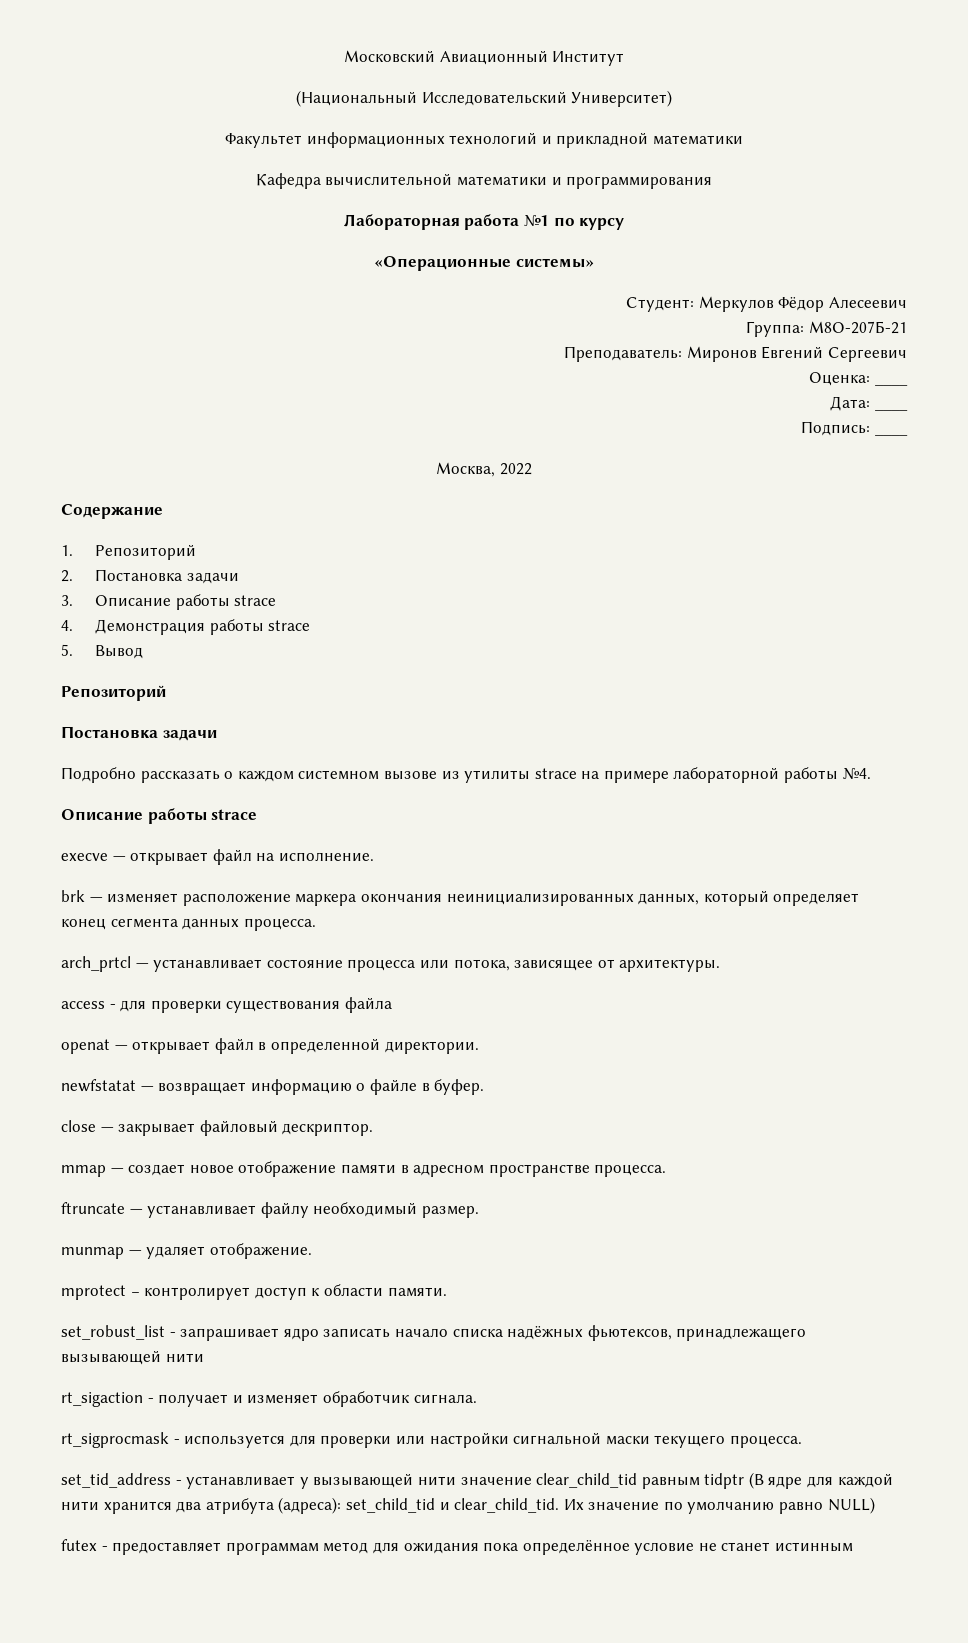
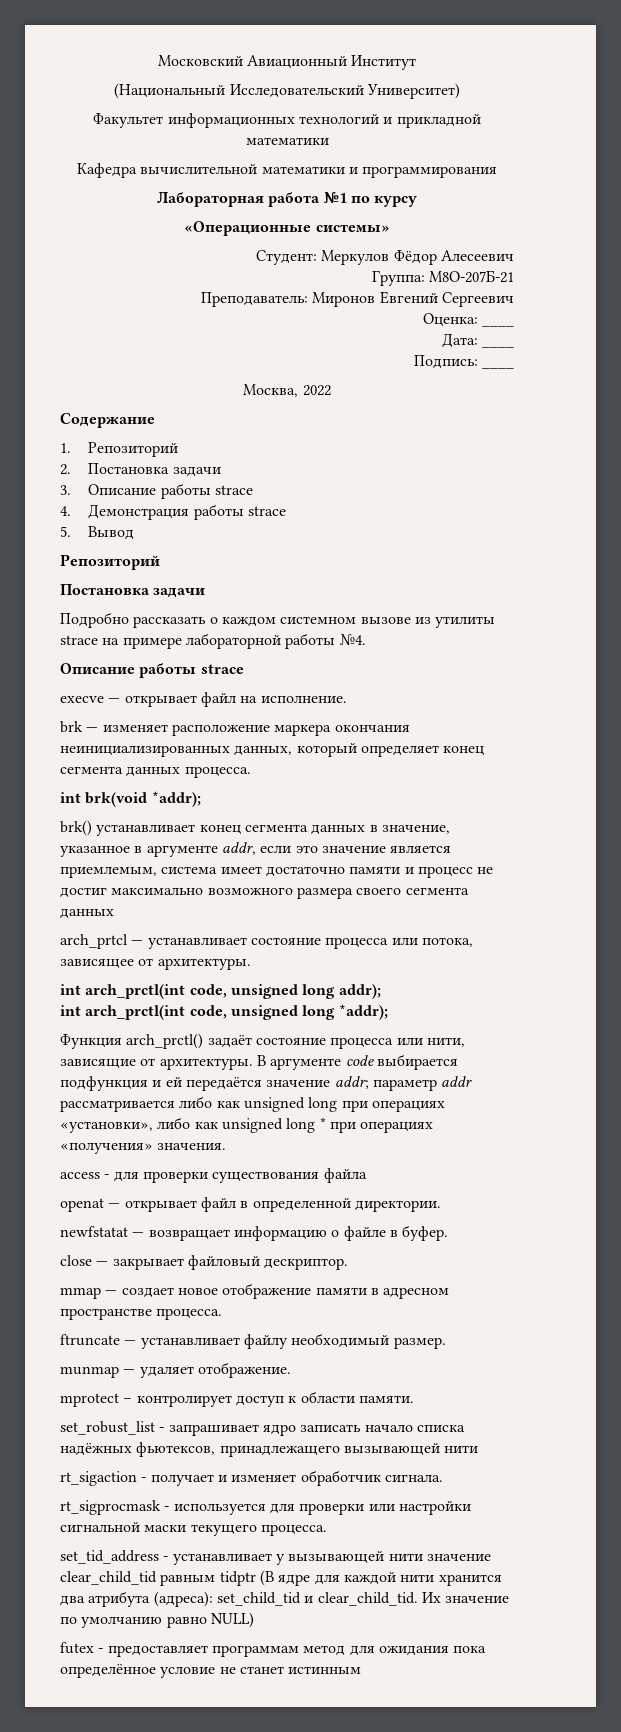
+ int brk(void *addr);
+ brk() устанавливает конец сегмента данных в значение, указанное в аргументе addr, если это значение является приемлемым, система имеет достаточно памяти и процесс не достиг максимально возможного размера своего сегмента данных
+ int arch_prctl(int code, unsigned long addr);
+ int arch_prctl(int code, unsigned long *addr);
+ Функция arch_prctl() задаёт состояние процесса или нити, зависящие от архитектуры. В аргументе code выбирается подфункция и ей передаётся значение addr; параметр addr рассматривается либо как unsigned long при операциях «установки», либо как unsigned long * при операциях «получения» значения.

